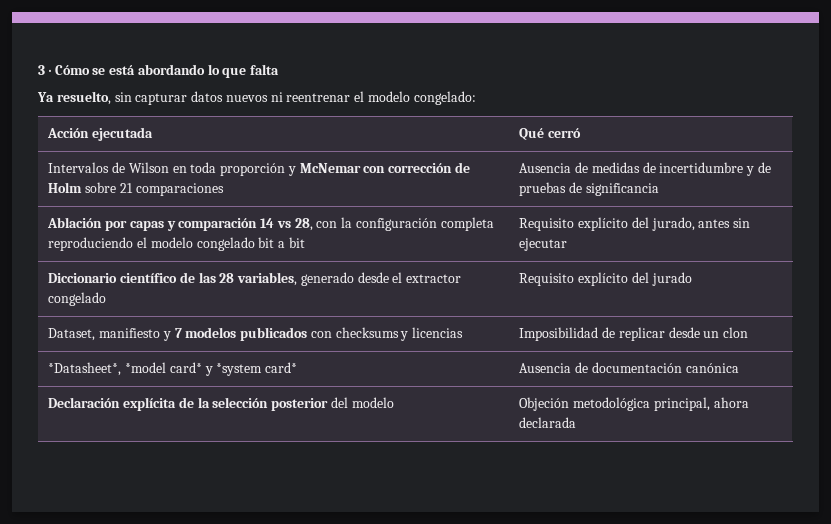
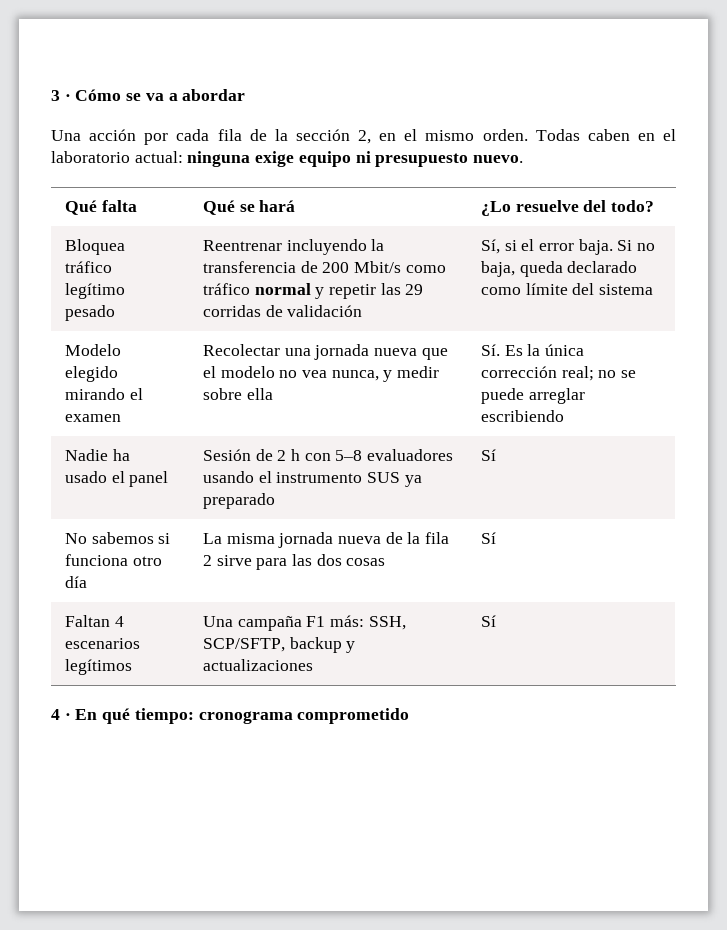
- 3 · Cómo se está abordando lo que falta
- Ya resuelto, sin capturar datos nuevos ni reentrenar el modelo congelado:
- Acción ejecutada | Qué cerró
- Intervalos de Wilson en toda proporción y McNemar con corrección de Holm sobre 21 comparaciones | Ausencia de medidas de incertidumbre y de pruebas de significancia
- Ablación por capas y comparación 14 vs 28, con la configuración completa reproduciendo el modelo congelado bit a bit | Requisito explícito del jurado, antes sin ejecutar
- Diccionario científico de las 28 variables, generado desde el extractor congelado | Requisito explícito del jurado
- Dataset, manifiesto y 7 modelos publicados con checksums y licencias | Imposibilidad de replicar desde un clon
- *Datasheet*, *model card* y *system card* | Ausencia de documentación canónica
- Declaración explícita de la selección posterior del modelo | Objeción metodológica principal, ahora declarada
+ 3 · Cómo se va a abordar
+ Una acción por cada fila de la sección 2, en el mismo orden. Todas caben en el laboratorio actual: ninguna exige equipo ni presupuesto nuevo.
+ Qué falta | Qué se hará | ¿Lo resuelve del todo?
+ Bloquea tráfico legítimo pesado | Reentrenar incluyendo la transferencia de 200 Mbit/s como tráfico normal y repetir las 29 corridas de validación | Sí, si el error baja. Si no baja, queda declarado como límite del sistema
+ Modelo elegido mirando el examen | Recolectar una jornada nueva que el modelo no vea nunca, y medir sobre ella | Sí. Es la única corrección real; no se puede arreglar escribiendo
+ Nadie ha usado el panel | Sesión de 2 h con 5–8 evaluadores usando el instrumento SUS ya preparado | Sí
+ No sabemos si funciona otro día | La misma jornada nueva de la fila 2 sirve para las dos cosas | Sí
+ Faltan 4 escenarios legítimos | Una campaña F1 más: SSH, SCP/SFTP, backup y actualizaciones | Sí
+ 4 · En qué tiempo: cronograma comprometido

